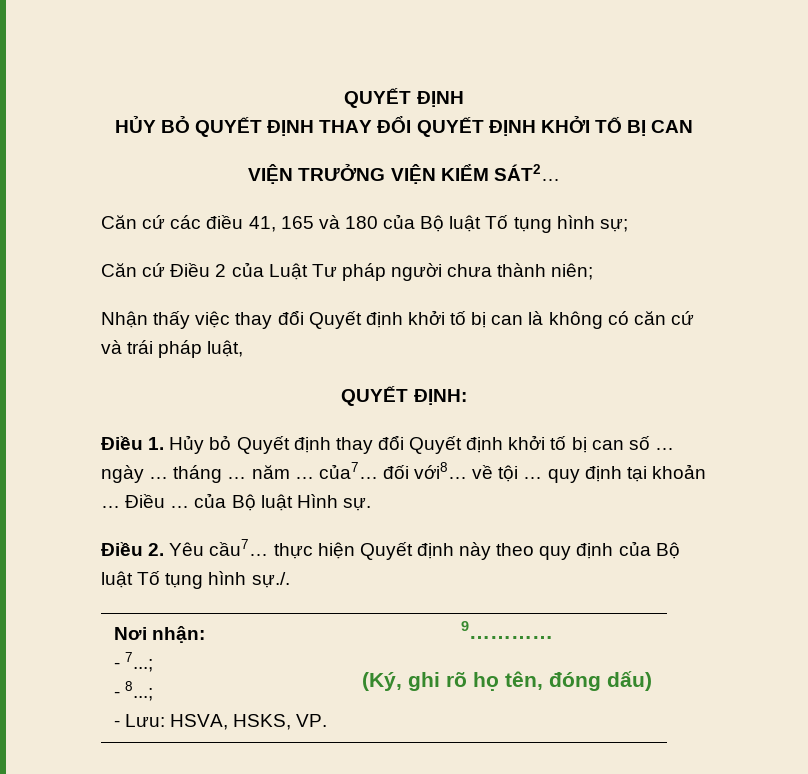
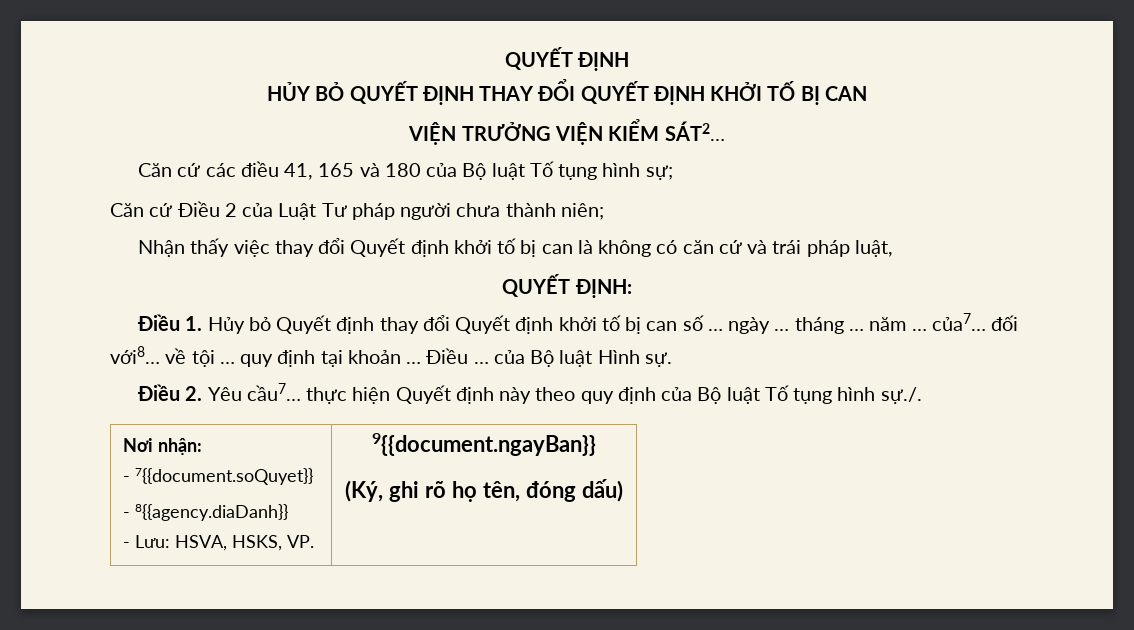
  Nơi nhận:
- - 7...;
- - 8...;
- - Lưu: HSVA, HSKS, VP. | 9…………
+ - 7{{document.soQuyet}}
+ - 8{{agency.diaDanh}}
+ - Lưu: HSVA, HSKS, VP. | 9{{document.ngayBan}}

